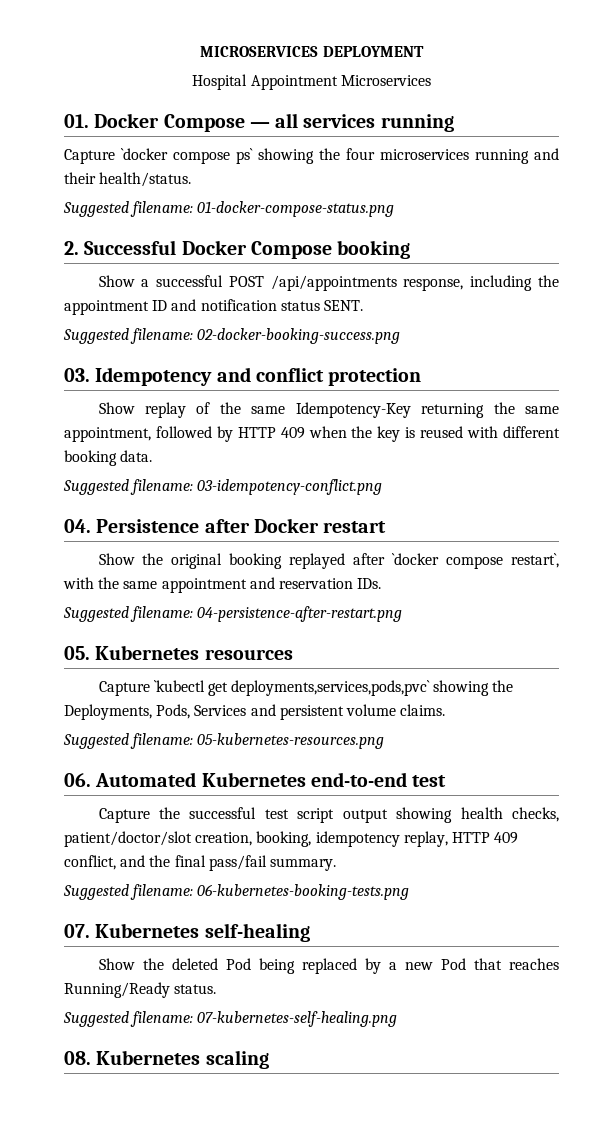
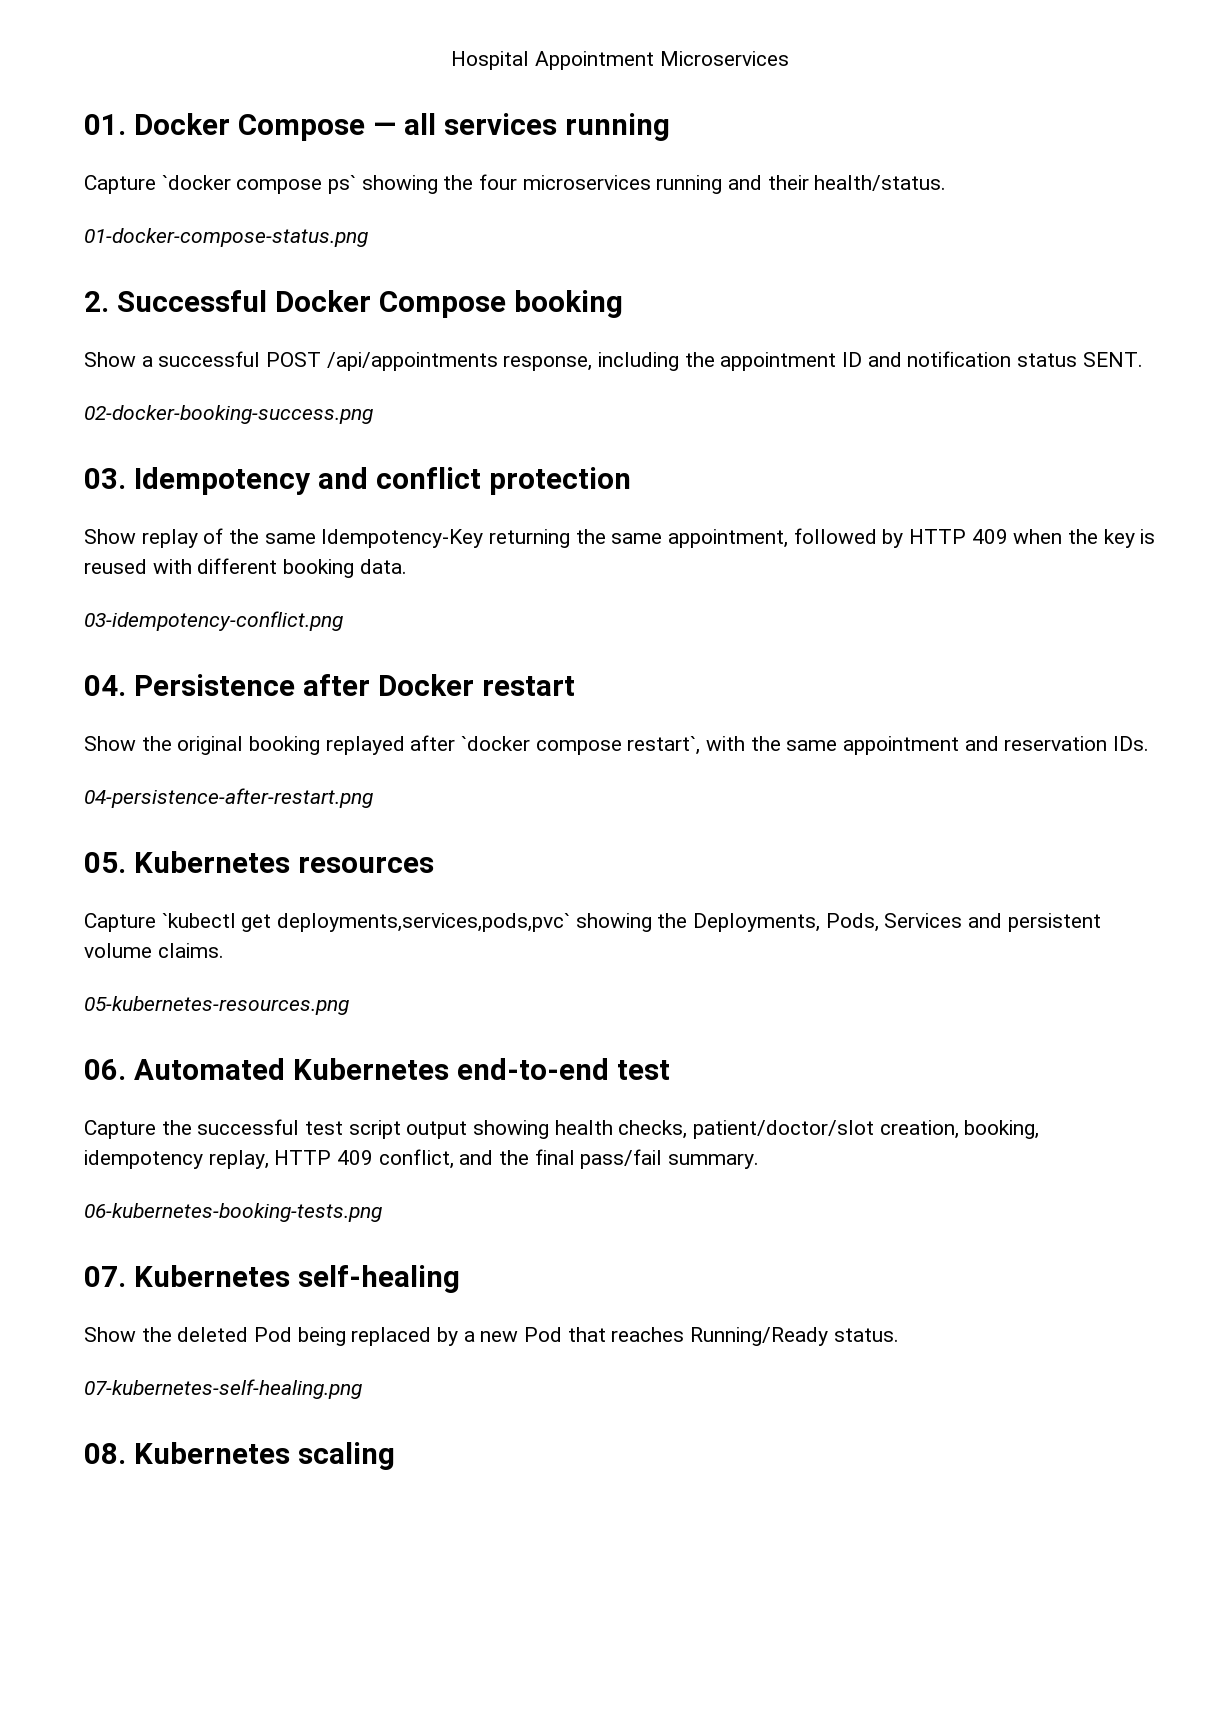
- MICROSERVICES DEPLOYMENT
- Suggested filename: 01-docker-compose-status.png
+ 01-docker-compose-status.png
- Suggested filename: 02-docker-booking-success.png
+ 02-docker-booking-success.png
- Suggested filename: 03-idempotency-conflict.png
+ 03-idempotency-conflict.png
- Suggested filename: 04-persistence-after-restart.png
+ 04-persistence-after-restart.png
- Suggested filename: 05-kubernetes-resources.png
+ 05-kubernetes-resources.png
- Suggested filename: 06-kubernetes-booking-tests.png
+ 06-kubernetes-booking-tests.png
- Suggested filename: 07-kubernetes-self-healing.png
+ 07-kubernetes-self-healing.png

